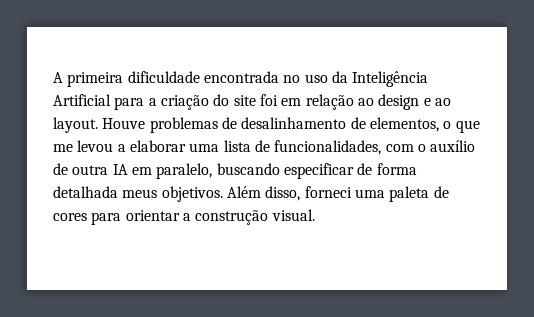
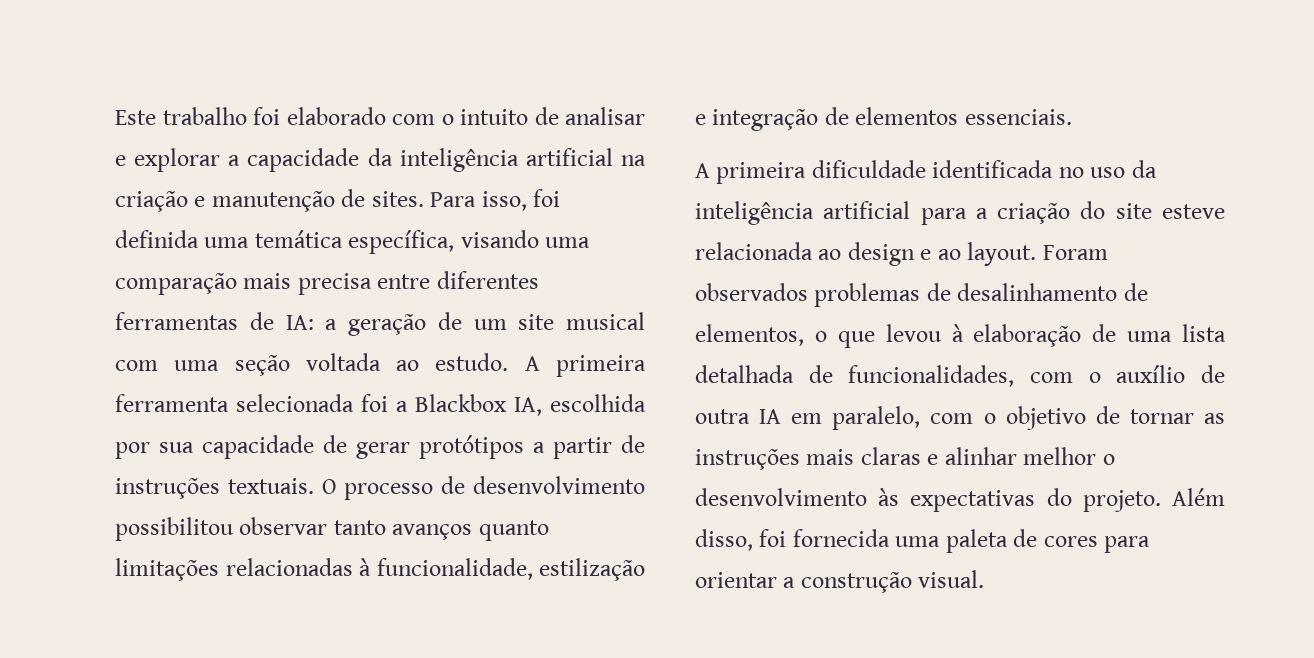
+ Este trabalho foi elaborado com o intuito de analisar e explorar a capacidade da inteligência artificial na criação e manutenção de sites. Para isso, foi definida uma temática específica, visando uma comparação mais precisa entre diferentes ferramentas de IA: a geração de um site musical com uma seção voltada ao estudo. A primeira ferramenta selecionada foi a Blackbox IA, escolhida por sua capacidade de gerar protótipos a partir de instruções textuais. O processo de desenvolvimento possibilitou observar tanto avanços quanto limitações relacionadas à funcionalidade, estilização e integração de elementos essenciais.
- A primeira dificuldade encontrada no uso da Inteligência Artificial para a criação do site foi em relação ao design e ao layout.
+ A primeira dificuldade identificada no uso da inteligência artificial para a criação do site esteve relacionada ao design e ao layout.
- Houve problemas de desalinhamento de elementos, o que me levou a elaborar uma lista de funcionalidades, com o auxílio de outra IA em paralelo, buscando especificar de forma detalhada meus objetivos. Além disso, forneci uma paleta de cores para orientar a construção visual.
+ Foram observados problemas de desalinhamento de elementos, o que levou à elaboração de uma lista detalhada de funcionalidades, com o auxílio de outra IA em paralelo, com o objetivo de tornar as instruções mais claras e alinhar melhor o desenvolvimento às expectativas do projeto. Além disso, foi fornecida uma paleta de cores para orientar a construção visual.

